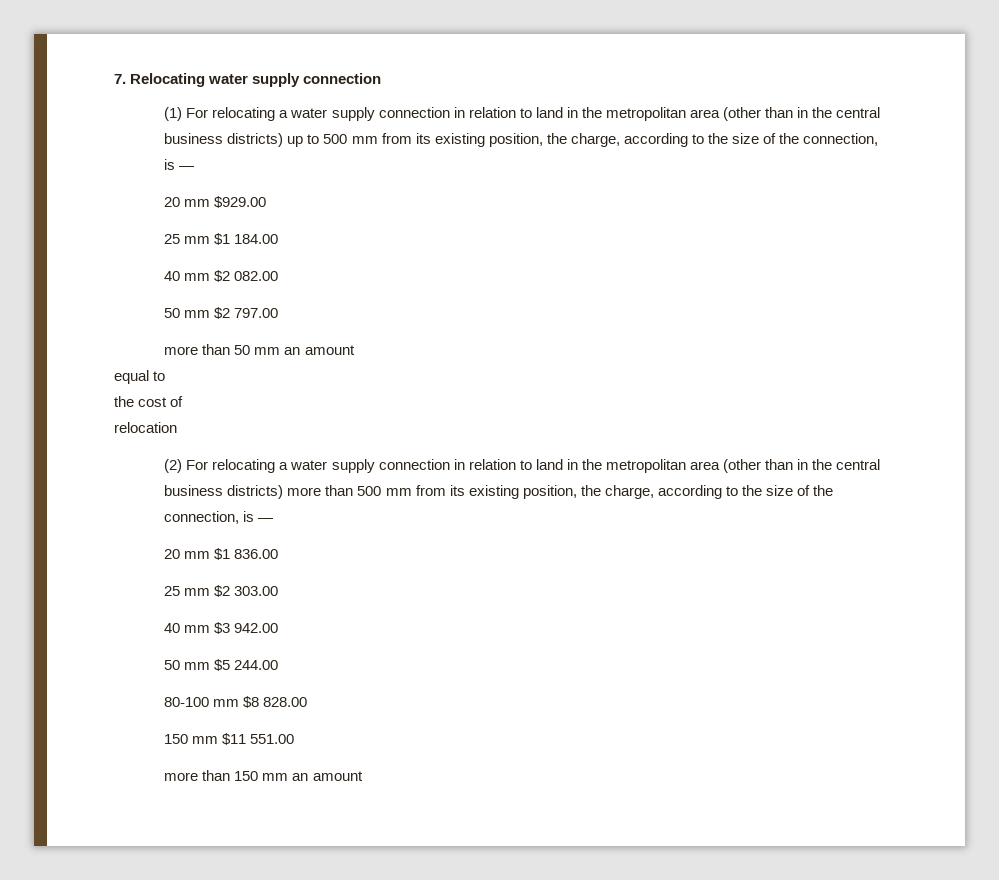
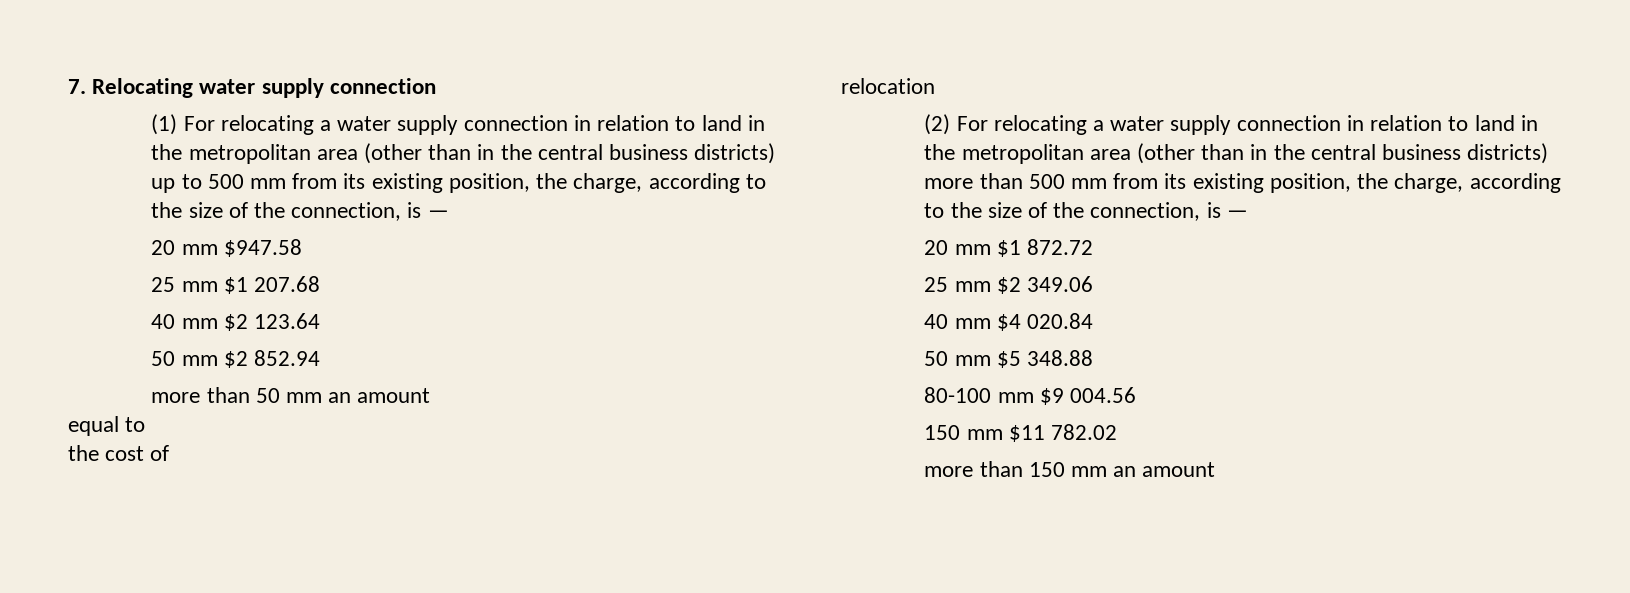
- 20 mm $929.00
+ 20 mm $947.58
- 25 mm $1 184.00
+ 25 mm $1 207.68
- 40 mm $2 082.00
+ 40 mm $2 123.64
- 50 mm $2 797.00
+ 50 mm $2 852.94
- 20 mm $1 836.00
+ 20 mm $1 872.72
- 25 mm $2 303.00
- 40 mm $3 942.00
+ 25 mm $2 349.06
+ 40 mm $4 020.84
- 50 mm $5 244.00
+ 50 mm $5 348.88
- 80-100 mm $8 828.00
+ 80-100 mm $9 004.56
- 150 mm $11 551.00
+ 150 mm $11 782.02

